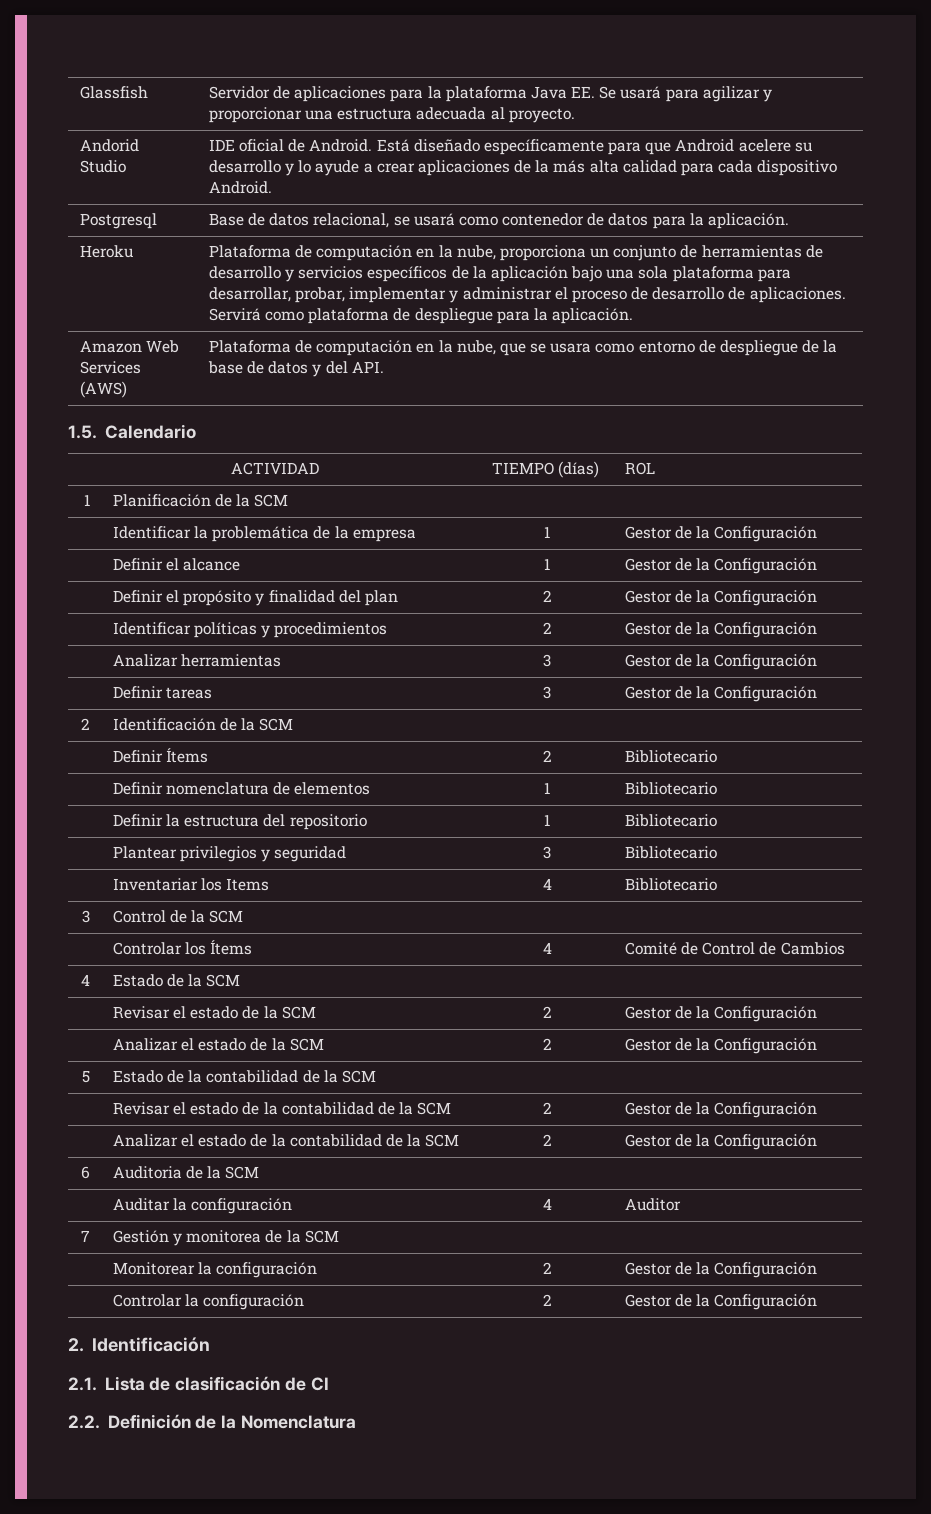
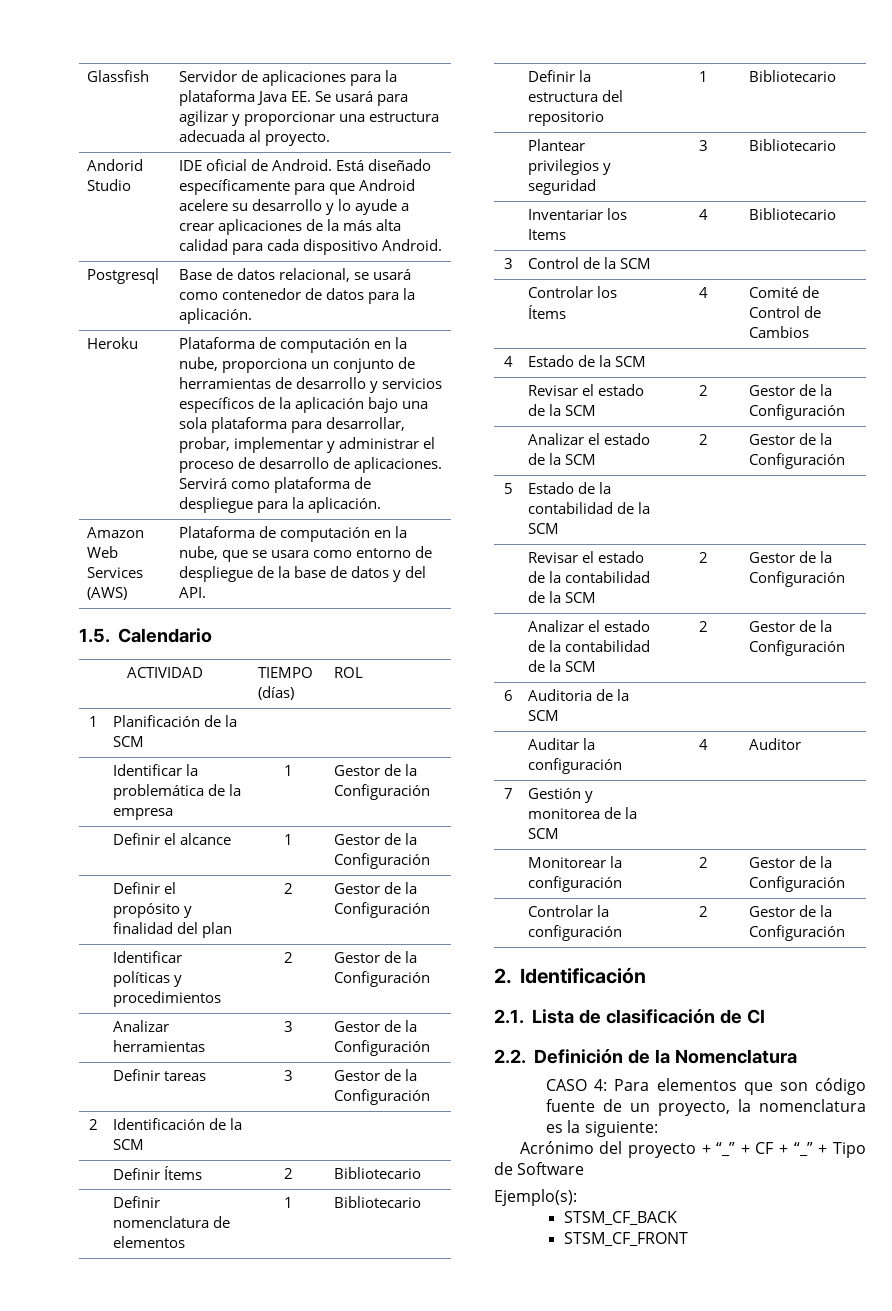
+ CASO 4: Para elementos que son código fuente de un proyecto, la nomenclatura es la siguiente:
+ Acrónimo del proyecto + “_” + CF + “_” + Tipo de Software
+ Ejemplo(s):
+ STSM_CF_BACK
+ STSM_CF_FRONT

